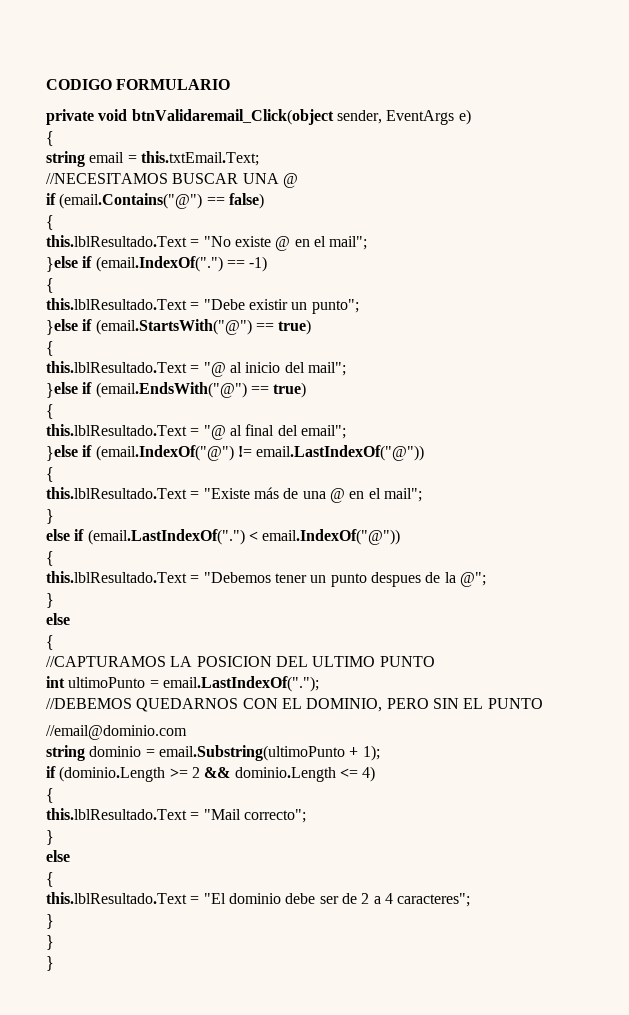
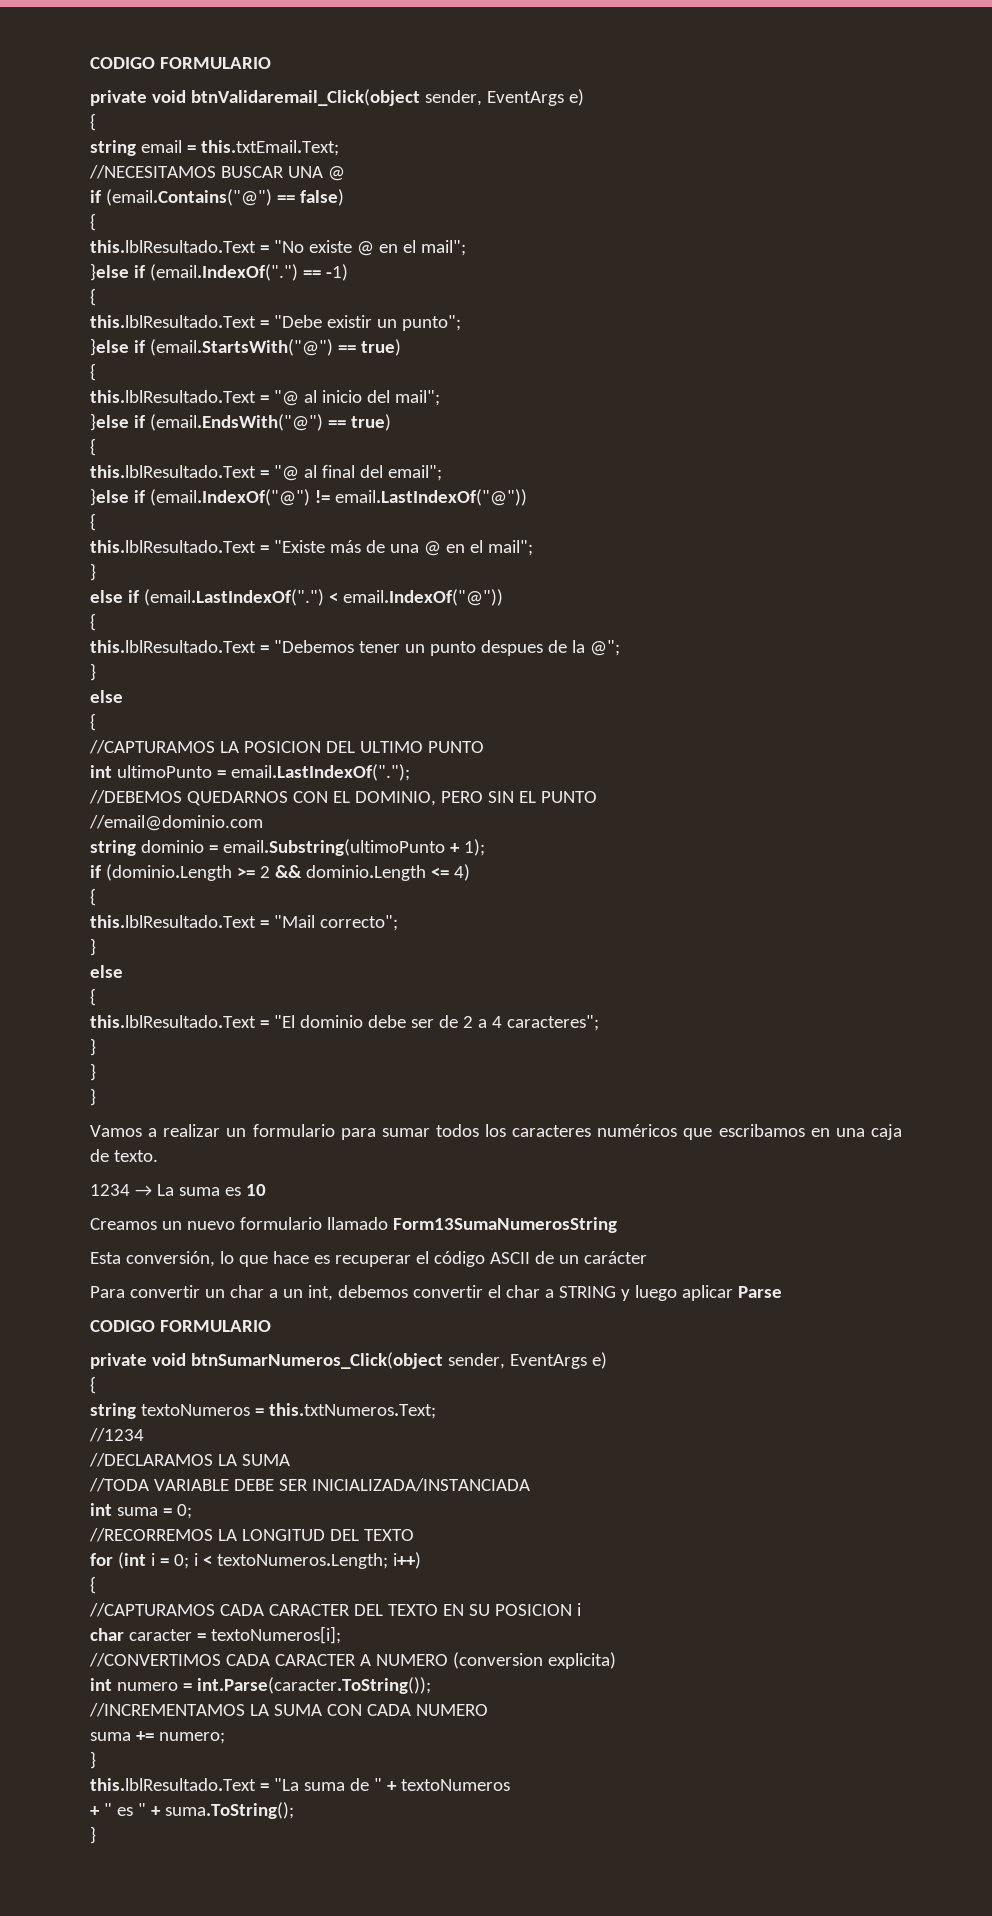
+ Vamos a realizar un formulario para sumar todos los caracteres numéricos que escribamos en una caja de texto.
+ 1234 → La suma es 10
+ Creamos un nuevo formulario llamado Form13SumaNumerosString
+ Esta conversión, lo que hace es recuperar el código ASCII de un carácter
+ Para convertir un char a un int, debemos convertir el char a STRING y luego aplicar Parse
+ CODIGO FORMULARIO
+ private void btnSumarNumeros_Click(object sender, EventArgs e)
+ {
+ string textoNumeros = this.txtNumeros.Text;
+ //1234
+ //DECLARAMOS LA SUMA
+ //TODA VARIABLE DEBE SER INICIALIZADA/INSTANCIADA
+ int suma = 0;
+ //RECORREMOS LA LONGITUD DEL TEXTO
+ for (int i = 0; i < textoNumeros.Length; i++)
+ {
+ //CAPTURAMOS CADA CARACTER DEL TEXTO EN SU POSICION i
+ char caracter = textoNumeros[i];
+ //CONVERTIMOS CADA CARACTER A NUMERO (conversion explicita)
+ int numero = int.Parse(caracter.ToString());
+ //INCREMENTAMOS LA SUMA CON CADA NUMERO
+ suma += numero;
+ }
+ this.lblResultado.Text = "La suma de " + textoNumeros
+ + " es " + suma.ToString();
+ }

